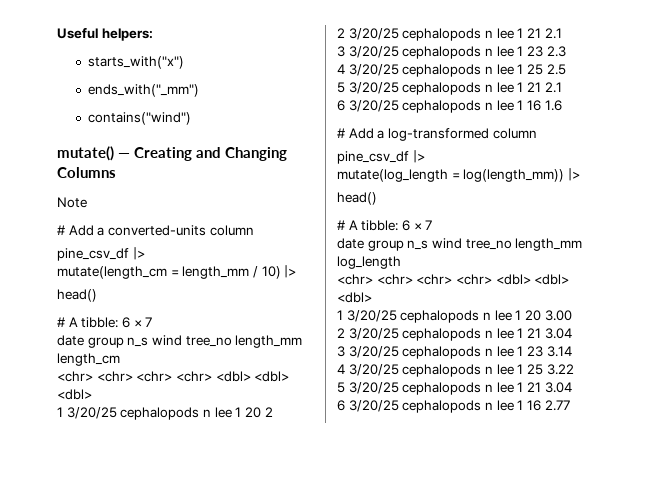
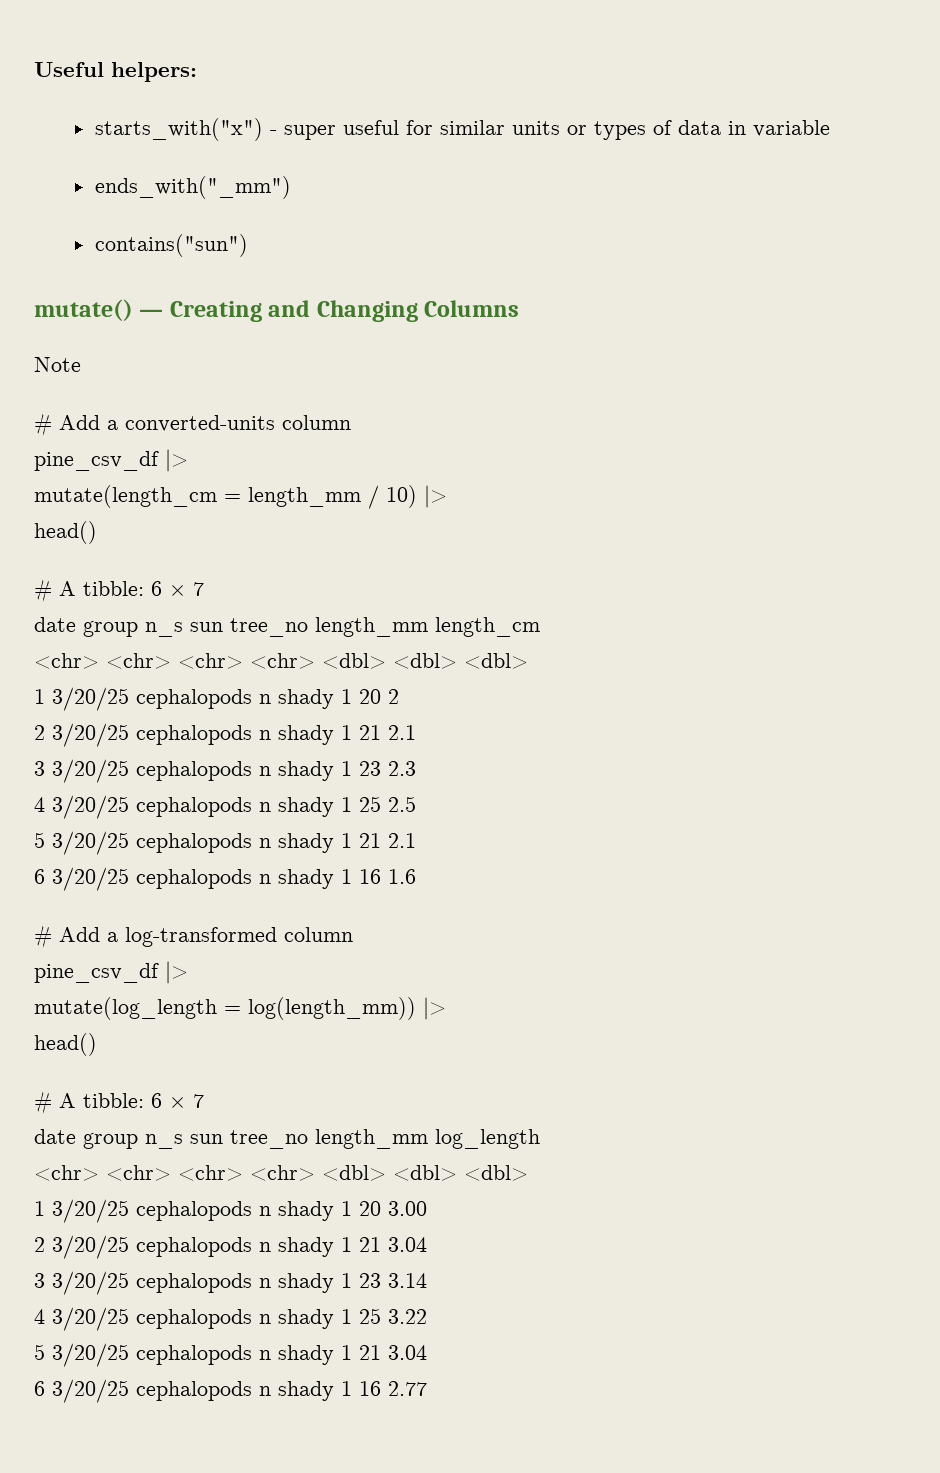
- starts_with("x")
+ starts_with("x") - super useful for similar units or types of data in variable
- contains("wind")
+ contains("sun")
- date group n_s wind tree_no length_mm length_cm
+ date group n_s sun tree_no length_mm length_cm
- 1 3/20/25 cephalopods n lee 1 20 2
+ 1 3/20/25 cephalopods n shady 1 20 2
- 2 3/20/25 cephalopods n lee 1 21 2.1
+ 2 3/20/25 cephalopods n shady 1 21 2.1
- 3 3/20/25 cephalopods n lee 1 23 2.3
+ 3 3/20/25 cephalopods n shady 1 23 2.3
- 4 3/20/25 cephalopods n lee 1 25 2.5
+ 4 3/20/25 cephalopods n shady 1 25 2.5
- 5 3/20/25 cephalopods n lee 1 21 2.1
+ 5 3/20/25 cephalopods n shady 1 21 2.1
- 6 3/20/25 cephalopods n lee 1 16 1.6
+ 6 3/20/25 cephalopods n shady 1 16 1.6
- date group n_s wind tree_no length_mm log_length
+ date group n_s sun tree_no length_mm log_length
- 1 3/20/25 cephalopods n lee 1 20 3.00
+ 1 3/20/25 cephalopods n shady 1 20 3.00
- 2 3/20/25 cephalopods n lee 1 21 3.04
+ 2 3/20/25 cephalopods n shady 1 21 3.04
- 3 3/20/25 cephalopods n lee 1 23 3.14
+ 3 3/20/25 cephalopods n shady 1 23 3.14
- 4 3/20/25 cephalopods n lee 1 25 3.22
+ 4 3/20/25 cephalopods n shady 1 25 3.22
- 5 3/20/25 cephalopods n lee 1 21 3.04
+ 5 3/20/25 cephalopods n shady 1 21 3.04
- 6 3/20/25 cephalopods n lee 1 16 2.77
+ 6 3/20/25 cephalopods n shady 1 16 2.77

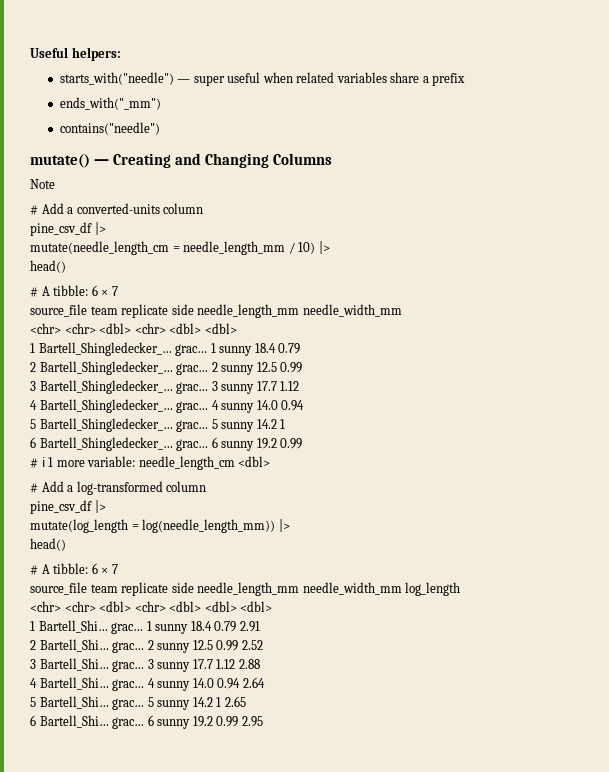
- starts_with("x") - super useful for similar units or types of data in variable
+ starts_with("needle") — super useful when related variables share a prefix
- contains("sun")
+ contains("needle")
- mutate(length_cm = length_mm / 10) |>
+ mutate(needle_length_cm = needle_length_mm / 10) |>
  head()
  # A tibble: 6 × 7
- date group n_s sun tree_no length_mm length_cm
- <chr> <chr> <chr> <chr> <dbl> <dbl> <dbl>
- 1 3/20/25 cephalopods n shady 1 20 2
- 2 3/20/25 cephalopods n shady 1 21 2.1
- 3 3/20/25 cephalopods n shady 1 23 2.3
- 4 3/20/25 cephalopods n shady 1 25 2.5
- 5 3/20/25 cephalopods n shady 1 21 2.1
- 6 3/20/25 cephalopods n shady 1 16 1.6
+ source_file team replicate side needle_length_mm needle_width_mm
+ <chr> <chr> <dbl> <chr> <dbl> <dbl>
+ 1 Bartell_Shingledecker_… grac… 1 sunny 18.4 0.79
+ 2 Bartell_Shingledecker_… grac… 2 sunny 12.5 0.99
+ 3 Bartell_Shingledecker_… grac… 3 sunny 17.7 1.12
+ 4 Bartell_Shingledecker_… grac… 4 sunny 14.0 0.94
+ 5 Bartell_Shingledecker_… grac… 5 sunny 14.2 1
+ 6 Bartell_Shingledecker_… grac… 6 sunny 19.2 0.99
+ # ℹ 1 more variable: needle_length_cm <dbl>
- mutate(log_length = log(length_mm)) |>
+ mutate(log_length = log(needle_length_mm)) |>
  head()
  # A tibble: 6 × 7
- date group n_s sun tree_no length_mm log_length
- <chr> <chr> <chr> <chr> <dbl> <dbl> <dbl>
- 1 3/20/25 cephalopods n shady 1 20 3.00
- 2 3/20/25 cephalopods n shady 1 21 3.04
- 3 3/20/25 cephalopods n shady 1 23 3.14
- 4 3/20/25 cephalopods n shady 1 25 3.22
- 5 3/20/25 cephalopods n shady 1 21 3.04
- 6 3/20/25 cephalopods n shady 1 16 2.77
+ source_file team replicate side needle_length_mm needle_width_mm log_length
+ <chr> <chr> <dbl> <chr> <dbl> <dbl> <dbl>
+ 1 Bartell_Shi… grac… 1 sunny 18.4 0.79 2.91
+ 2 Bartell_Shi… grac… 2 sunny 12.5 0.99 2.52
+ 3 Bartell_Shi… grac… 3 sunny 17.7 1.12 2.88
+ 4 Bartell_Shi… grac… 4 sunny 14.0 0.94 2.64
+ 5 Bartell_Shi… grac… 5 sunny 14.2 1 2.65
+ 6 Bartell_Shi… grac… 6 sunny 19.2 0.99 2.95

